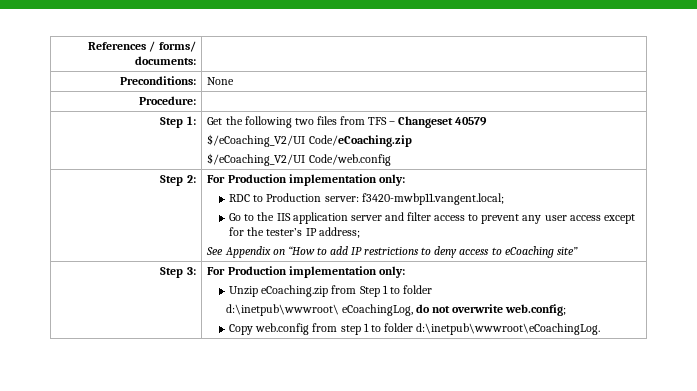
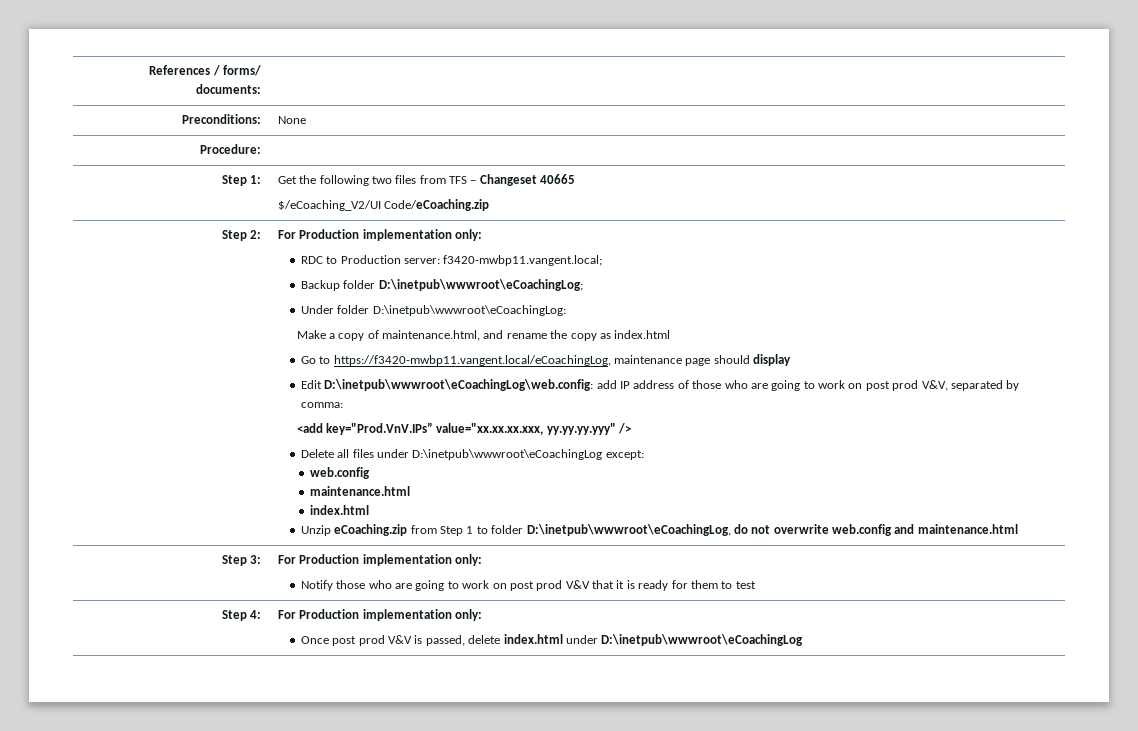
- Step 1: | Get the following two files from TFS – Changeset 40579
+ Step 1: | Get the following two files from TFS – Changeset 40665
  $/eCoaching_V2/UI Code/eCoaching.zip
- $/eCoaching_V2/UI Code/web.config
- Go to the IIS application server and filter access to prevent any user access except for the tester’s IP address;
- See Appendix on “How to add IP restrictions to deny access to eCoaching site”
+ Backup folder D:\inetpub\wwwroot\eCoachingLog;
+ Under folder D:\inetpub\wwwroot\eCoachingLog:
+ Make a copy of maintenance.html, and rename the copy as index.html
+ Go to https://f3420-mwbp11.vangent.local/eCoachingLog, maintenance page should display
+ Edit D:\inetpub\wwwroot\eCoachingLog\web.config: add IP address of those who are going to work on post prod V&V, separated by comma:
+ <add key="Prod.VnV.IPs” value="xx.xx.xx.xxx, yy.yy.yy.yyy" />
+ Delete all files under D:\inetpub\wwwroot\eCoachingLog except:
+ web.config
+ maintenance.html
+ index.html
+ Unzip eCoaching.zip from Step 1 to folder D:\inetpub\wwwroot\eCoachingLog, do not overwrite web.config and maintenance.html
  Step 3: | For Production implementation only:
- Unzip eCoaching.zip from Step 1 to folder
- d:\inetpub\wwwroot\ eCoachingLog, do not overwrite web.config;
- Copy web.config from step 1 to folder d:\inetpub\wwwroot\eCoachingLog.
+ Notify those who are going to work on post prod V&V that it is ready for them to test
+ Step 4: | For Production implementation only:
+ Once post prod V&V is passed, delete index.html under D:\inetpub\wwwroot\eCoachingLog

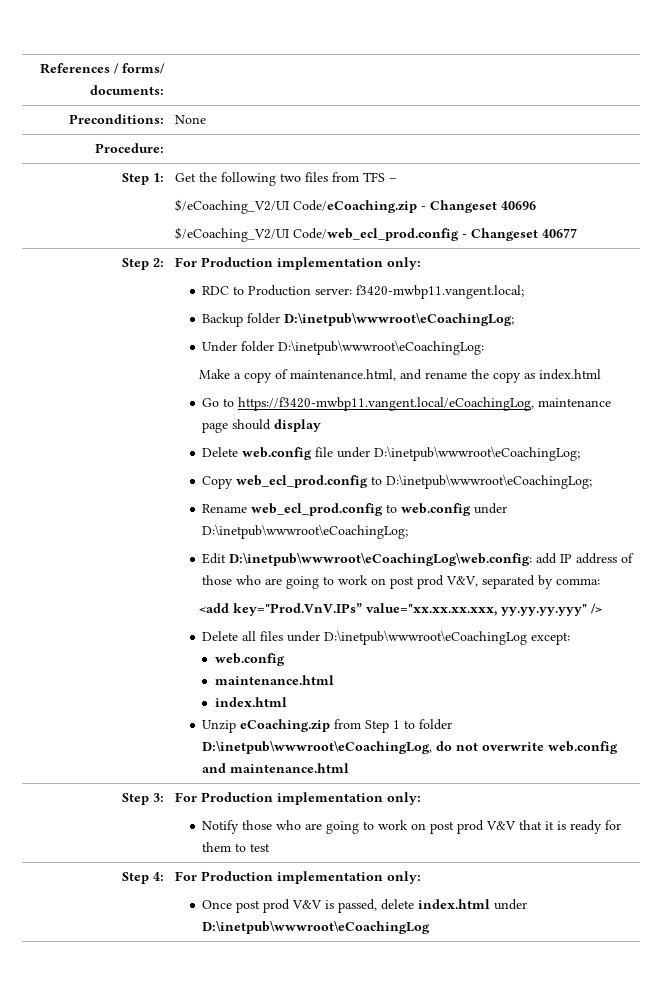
- Step 1: | Get the following two files from TFS – Changeset 40665
- $/eCoaching_V2/UI Code/eCoaching.zip
+ Step 1: | Get the following two files from TFS –
+ $/eCoaching_V2/UI Code/eCoaching.zip - Changeset 40696
+ $/eCoaching_V2/UI Code/web_ecl_prod.config - Changeset 40677
+ Delete web.config file under D:\inetpub\wwwroot\eCoachingLog;
+ Copy web_ecl_prod.config to D:\inetpub\wwwroot\eCoachingLog;
+ Rename web_ecl_prod.config to web.config under D:\inetpub\wwwroot\eCoachingLog;

